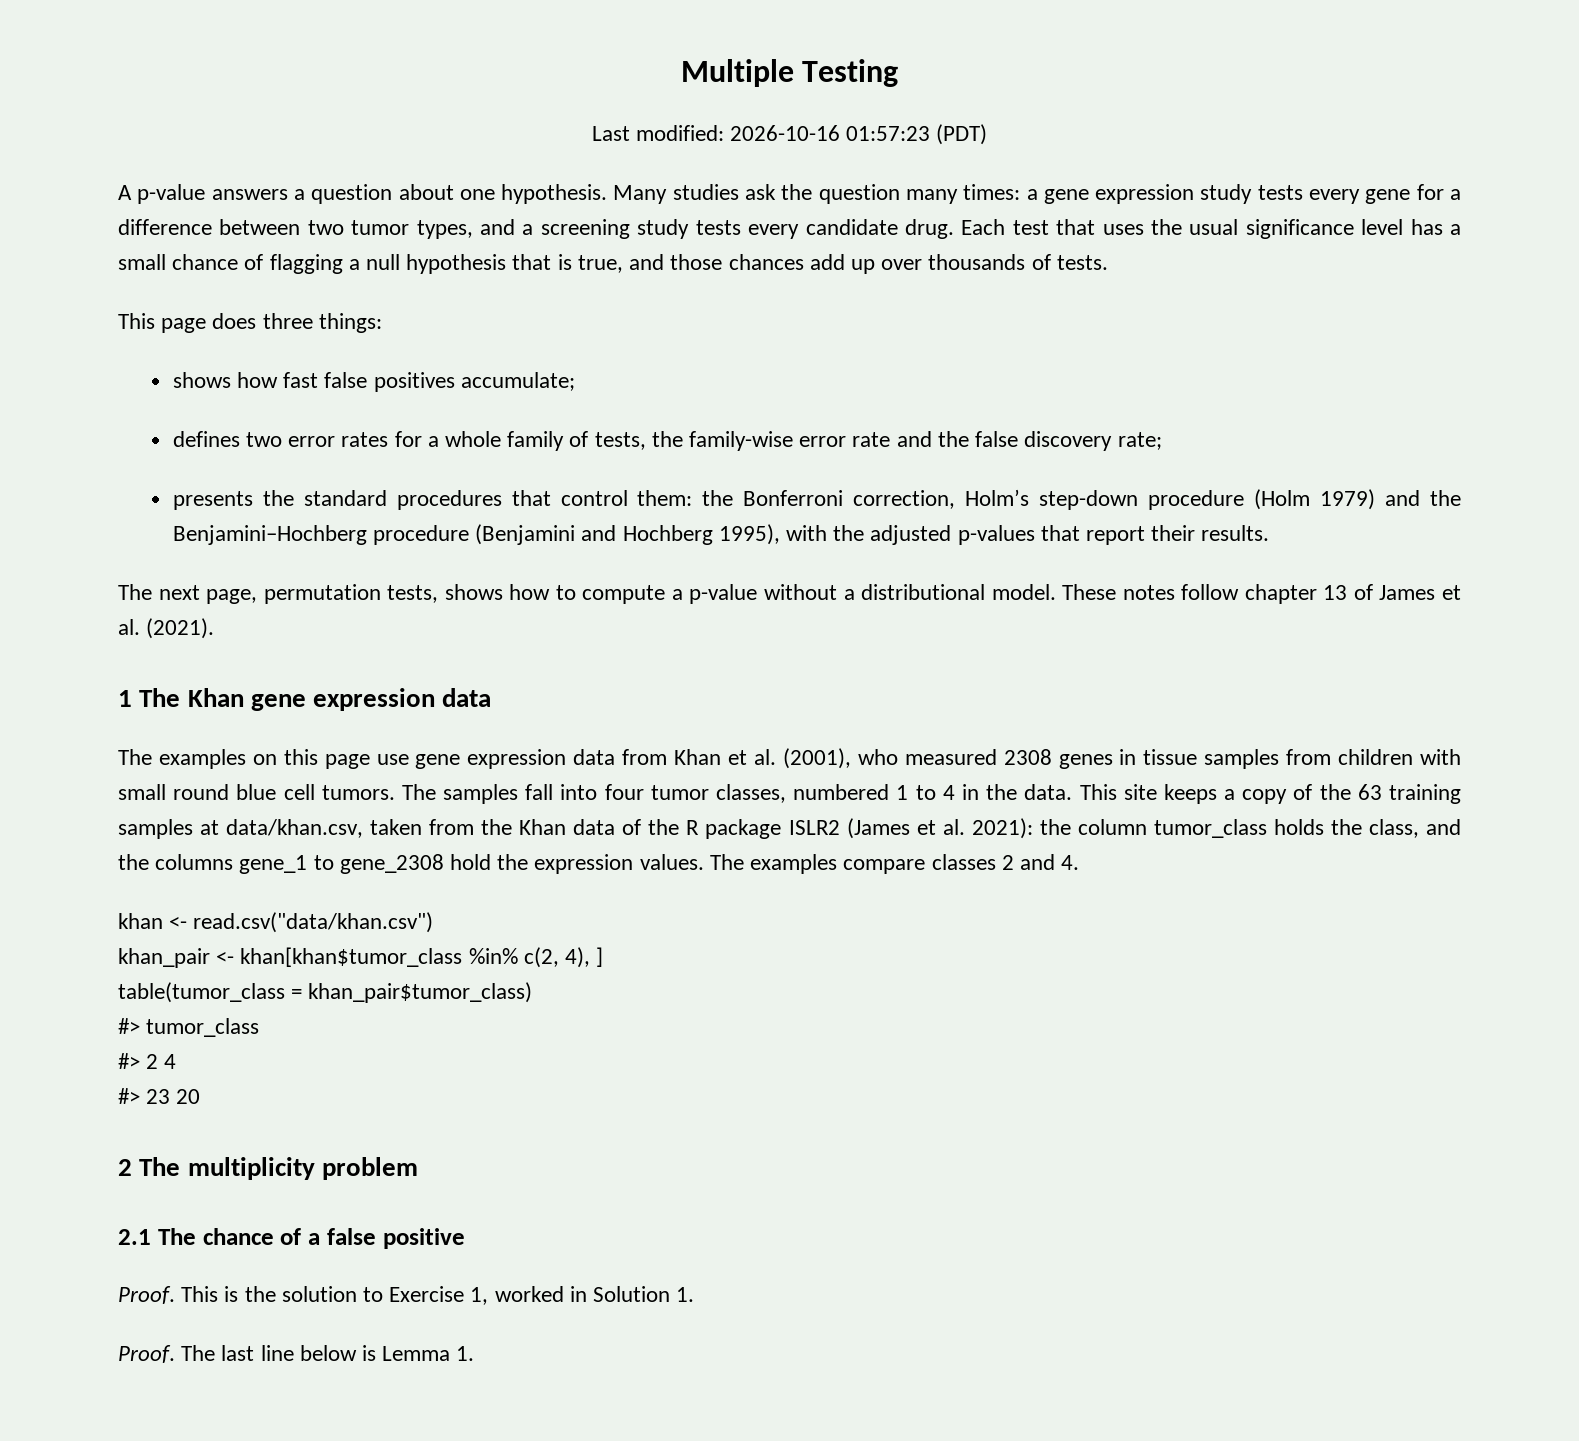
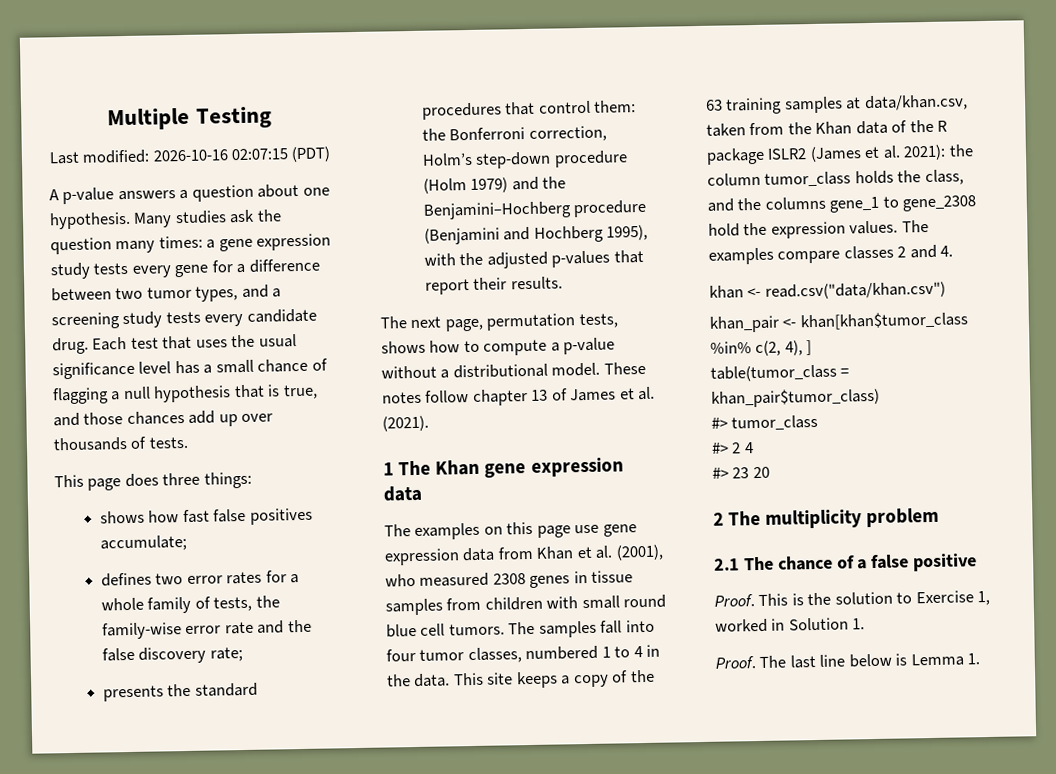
- Last modified: 2026-10-16 01:57:23 (PDT)
+ Last modified: 2026-10-16 02:07:15 (PDT)

